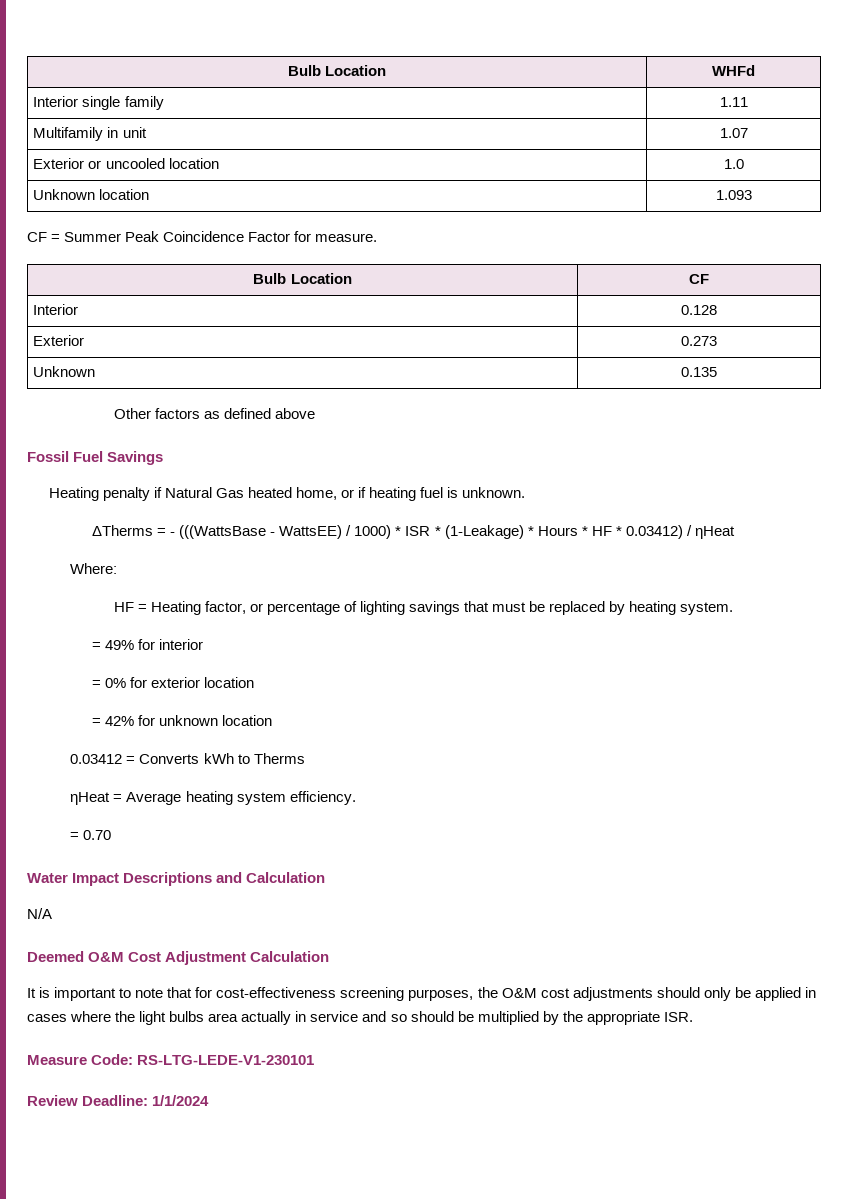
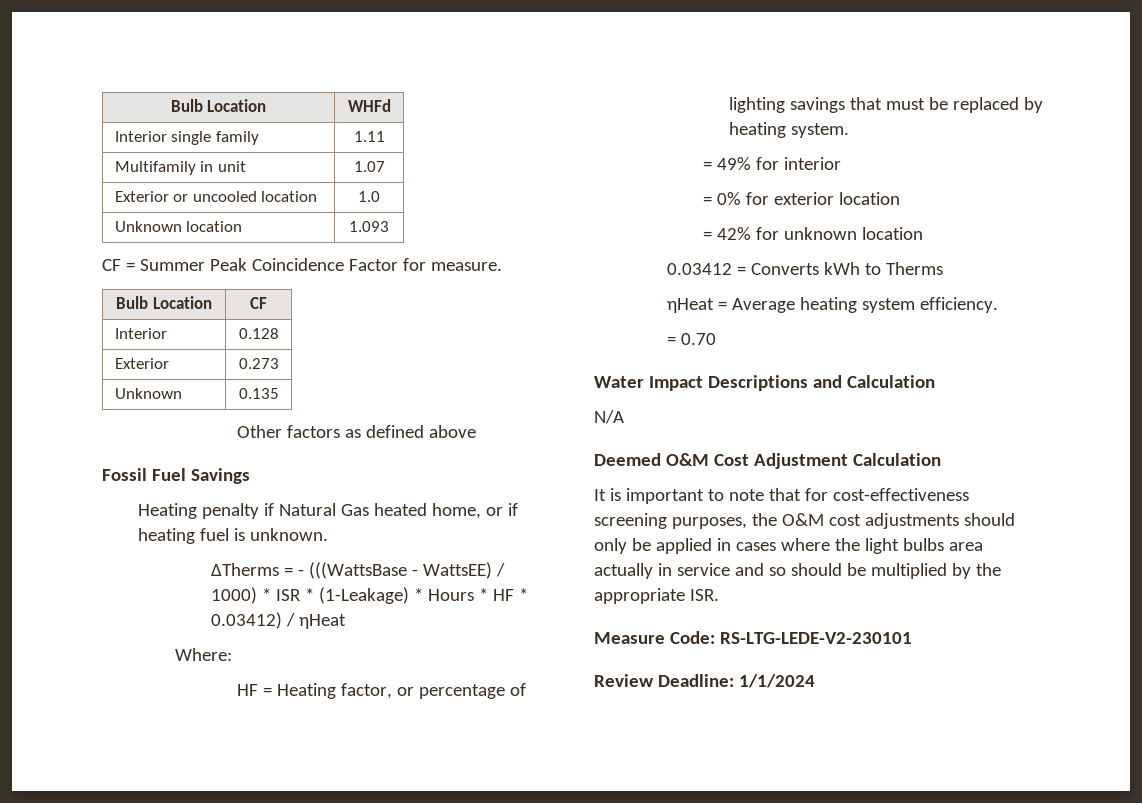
- Measure Code: RS-LTG-LEDE-V1-230101
+ Measure Code: RS-LTG-LEDE-V2-230101

